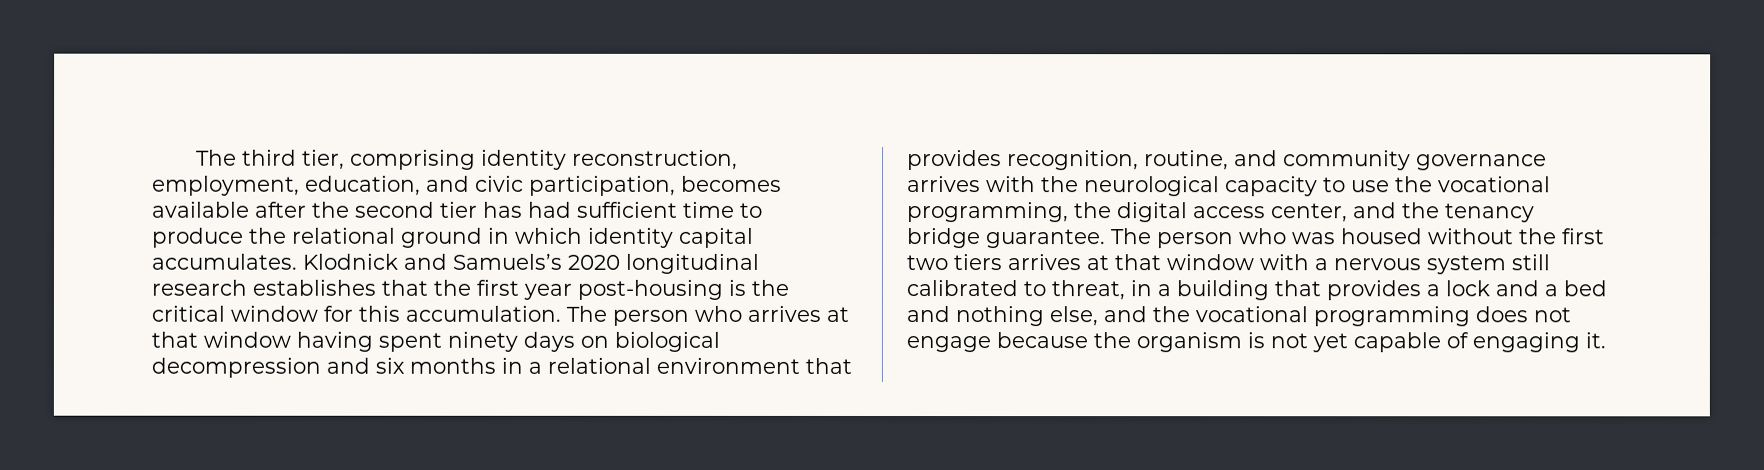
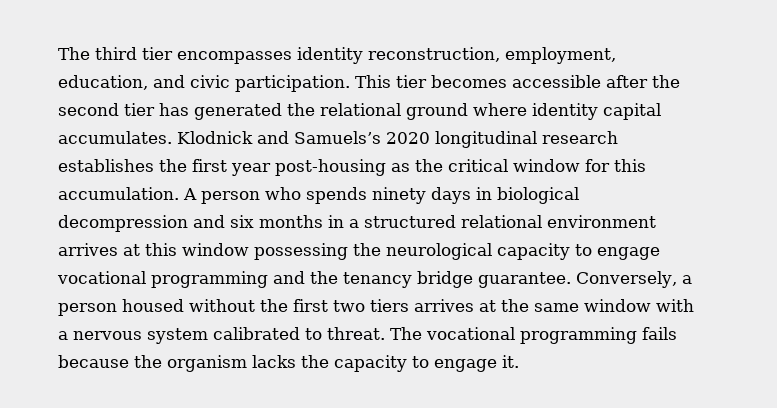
- The third tier, comprising identity reconstruction, employment, education, and civic participation, becomes available after the second tier has had sufficient time to produce the relational ground in which identity capital accumulates.
+ The third tier encompasses identity reconstruction, employment, education, and civic participation. This tier becomes accessible after the second tier has generated the relational ground where identity capital accumulates.
- Klodnick and Samuels’s 2020 longitudinal research establishes that the first year post-housing is the critical window for this accumulation.
+ Klodnick and Samuels’s 2020 longitudinal research establishes the first year post-housing as the critical window for this accumulation.
- The person who arrives at that window having spent ninety days on biological decompression and six months in a relational environment that provides recognition, routine, and community governance arrives with the neurological capacity to use the vocational programming, the digital access center, and the tenancy bridge guarantee.
+ A person who spends ninety days in biological decompression and six months in a structured relational environment arrives at this window possessing the neurological capacity to engage vocational programming and the tenancy bridge guarantee.
- The person who was housed without the first two tiers arrives at that window with a nervous system still calibrated to threat, in a building that provides a lock and a bed and nothing else, and the vocational programming does not engage because the organism is not yet capable of engaging it.
+ Conversely, a person housed without the first two tiers arrives at the same window with a nervous system calibrated to threat. The vocational programming fails because the organism lacks the capacity to engage it.

